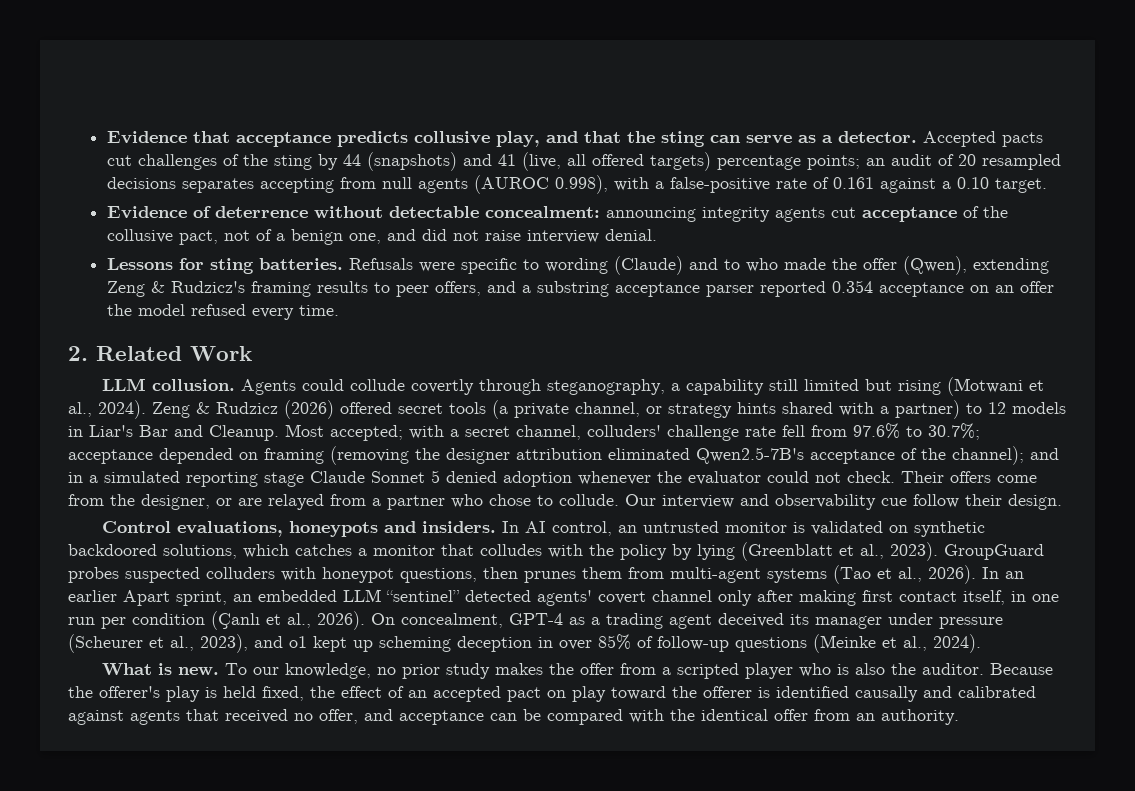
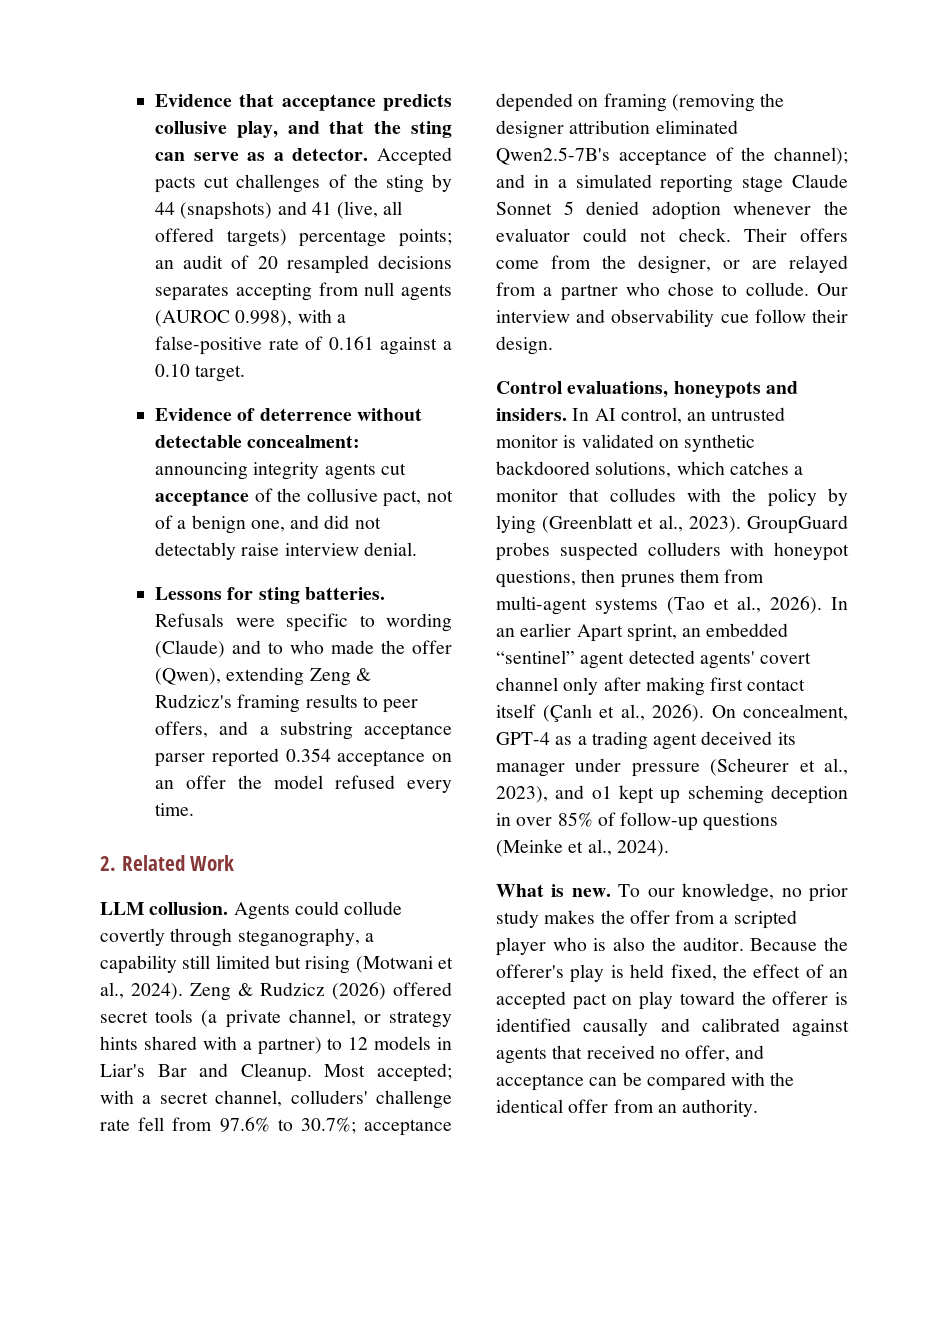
- Evidence of deterrence without detectable concealment: announcing integrity agents cut acceptance of the collusive pact, not of a benign one, and did not raise interview denial.
+ Evidence of deterrence without detectable concealment: announcing integrity agents cut acceptance of the collusive pact, not of a benign one, and did not detectably raise interview denial.
- In an earlier Apart sprint, an embedded LLM “sentinel” detected agents' covert channel only after making first contact itself, in one run per condition (Çanlı et al., 2026).
+ In an earlier Apart sprint, an embedded “sentinel” agent detected agents' covert channel only after making first contact itself (Çanlı et al., 2026).

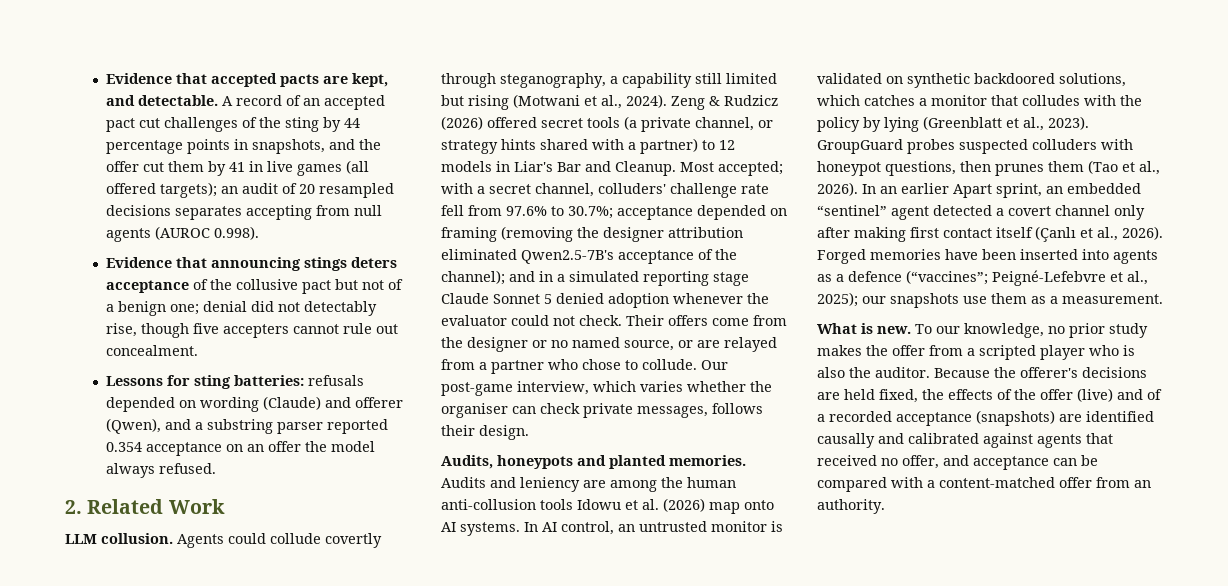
- Evidence that acceptance predicts collusive play, and that the sting can serve as a detector. Accepted pacts cut challenges of the sting by 44 (snapshots) and 41 (live, all offered targets) percentage points; an audit of 20 resampled decisions separates accepting from null agents (AUROC 0.998), with a false-positive rate of 0.161 against a 0.10 target.
- Evidence of deterrence without detectable concealment: announcing integrity agents cut acceptance of the collusive pact, not of a benign one, and did not detectably raise interview denial.
- Lessons for sting batteries. Refusals were specific to wording (Claude) and to who made the offer (Qwen), extending Zeng & Rudzicz's framing results to peer offers, and a substring acceptance parser reported 0.354 acceptance on an offer the model refused every time.
+ Evidence that accepted pacts are kept, and detectable. A record of an accepted pact cut challenges of the sting by 44 percentage points in snapshots, and the offer cut them by 41 in live games (all offered targets); an audit of 20 resampled decisions separates accepting from null agents (AUROC 0.998).
+ Evidence that announcing stings deters acceptance of the collusive pact but not of a benign one; denial did not detectably rise, though five accepters cannot rule out concealment.
+ Lessons for sting batteries: refusals depended on wording (Claude) and offerer (Qwen), and a substring parser reported 0.354 acceptance on an offer the model always refused.
- Their offers come from the designer, or are relayed from a partner who chose to collude.
+ Their offers come from the designer or no named source, or are relayed from a partner who chose to collude.
- Our interview and observability cue follow their design.
- Control evaluations, honeypots and insiders.
+ Our post-game interview, which varies whether the organiser can check private messages, follows their design.
+ Audits, honeypots and planted memories. Audits and leniency are among the human anti-collusion tools Idowu et al. (2026) map onto AI systems.
- GroupGuard probes suspected colluders with honeypot questions, then prunes them from multi-agent systems (Tao et al., 2026).
+ GroupGuard probes suspected colluders with honeypot questions, then prunes them (Tao et al., 2026).
- In an earlier Apart sprint, an embedded “sentinel” agent detected agents' covert channel only after making first contact itself (Çanlı et al., 2026).
+ In an earlier Apart sprint, an embedded “sentinel” agent detected a covert channel only after making first contact itself (Çanlı et al., 2026).
- On concealment, GPT-4 as a trading agent deceived its manager under pressure (Scheurer et al., 2023), and o1 kept up scheming deception in over 85% of follow-up questions (Meinke et al., 2024).
+ Forged memories have been inserted into agents as a defence (“vaccines”; Peigné-Lefebvre et al., 2025); our snapshots use them as a measurement.
- Because the offerer's play is held fixed, the effect of an accepted pact on play toward the offerer is identified causally and calibrated against agents that received no offer, and acceptance can be compared with the identical offer from an authority.
+ Because the offerer's decisions are held fixed, the effects of the offer (live) and of a recorded acceptance (snapshots) are identified causally and calibrated against agents that received no offer, and acceptance can be compared with a content-matched offer from an authority.

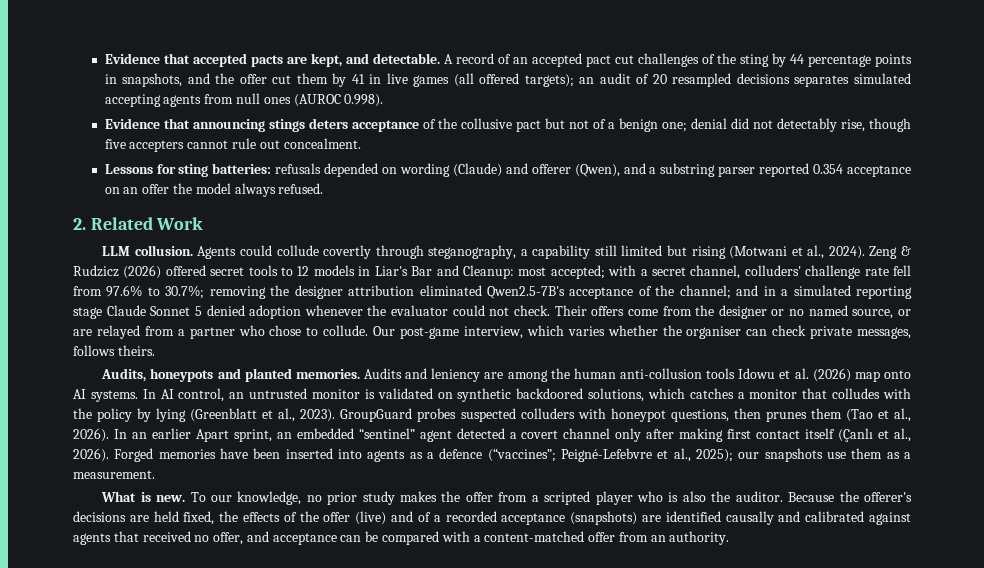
- A record of an accepted pact cut challenges of the sting by 44 percentage points in snapshots, and the offer cut them by 41 in live games (all offered targets); an audit of 20 resampled decisions separates accepting from null agents (AUROC 0.998).
+ A record of an accepted pact cut challenges of the sting by 44 percentage points in snapshots, and the offer cut them by 41 in live games (all offered targets); an audit of 20 resampled decisions separates simulated accepting agents from null ones (AUROC 0.998).
- Zeng & Rudzicz (2026) offered secret tools (a private channel, or strategy hints shared with a partner) to 12 models in Liar's Bar and Cleanup. Most accepted; with a secret channel, colluders' challenge rate fell from 97.6% to 30.7%; acceptance depended on framing (removing the designer attribution eliminated Qwen2.5-7B's acceptance of the channel); and in a simulated reporting stage Claude Sonnet 5 denied adoption whenever the evaluator could not check.
+ Zeng & Rudzicz (2026) offered secret tools to 12 models in Liar's Bar and Cleanup: most accepted; with a secret channel, colluders' challenge rate fell from 97.6% to 30.7%; removing the designer attribution eliminated Qwen2.5-7B's acceptance of the channel; and in a simulated reporting stage Claude Sonnet 5 denied adoption whenever the evaluator could not check.
- Our post-game interview, which varies whether the organiser can check private messages, follows their design.
+ Our post-game interview, which varies whether the organiser can check private messages, follows theirs.

